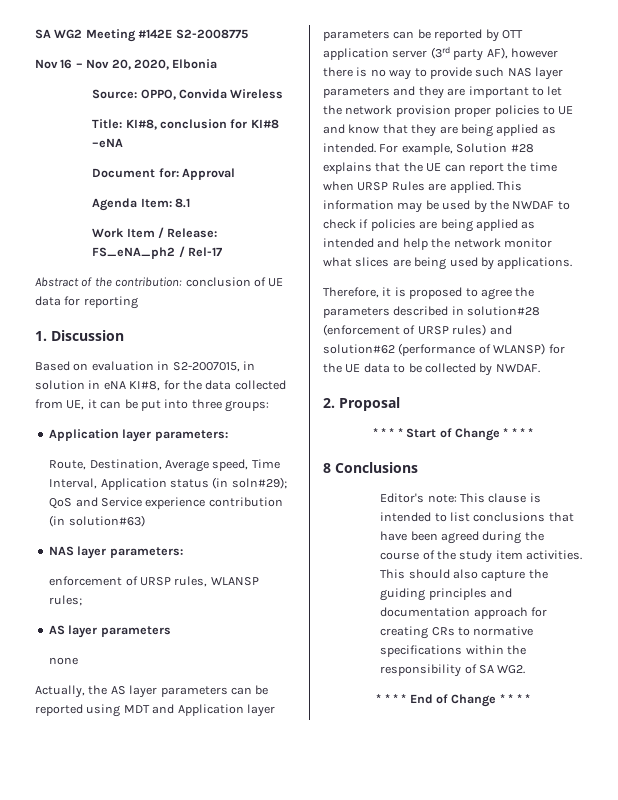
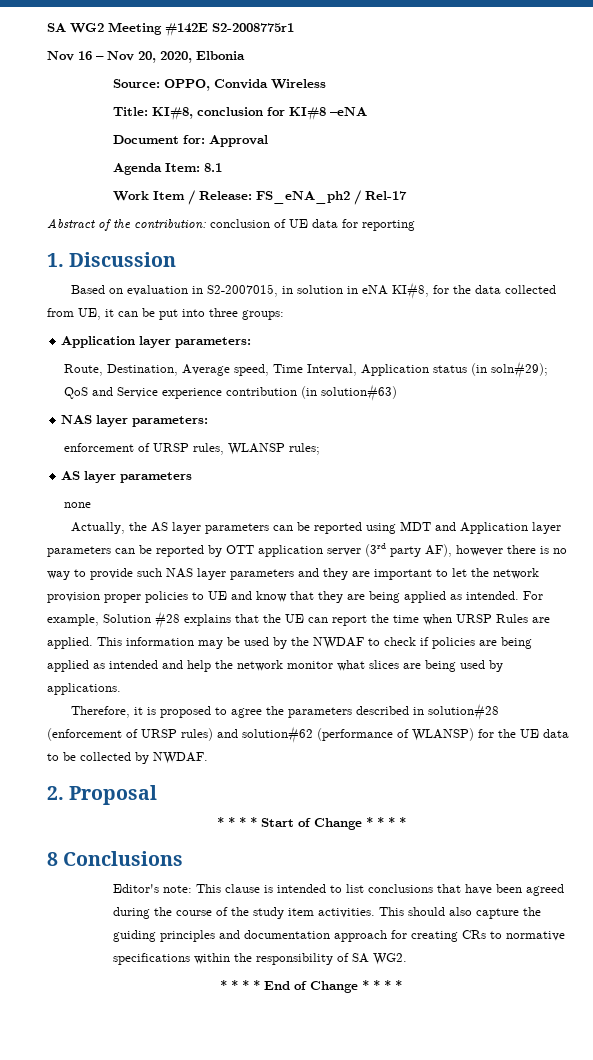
- SA WG2 Meeting #142E S2-2008775
+ SA WG2 Meeting #142E S2-2008775r1

